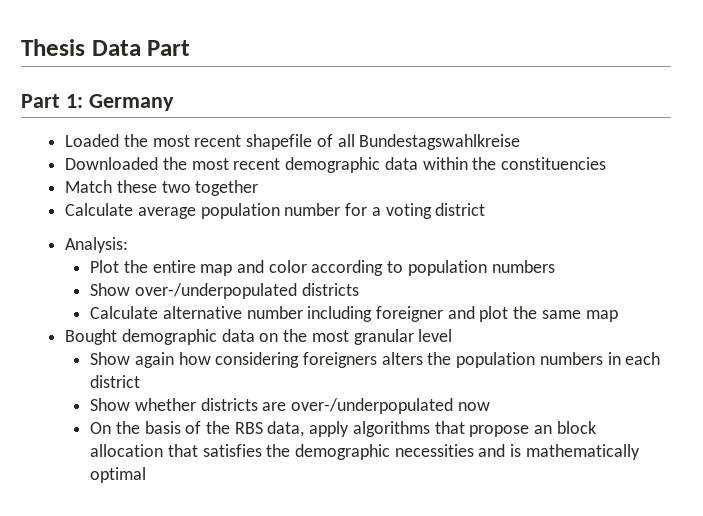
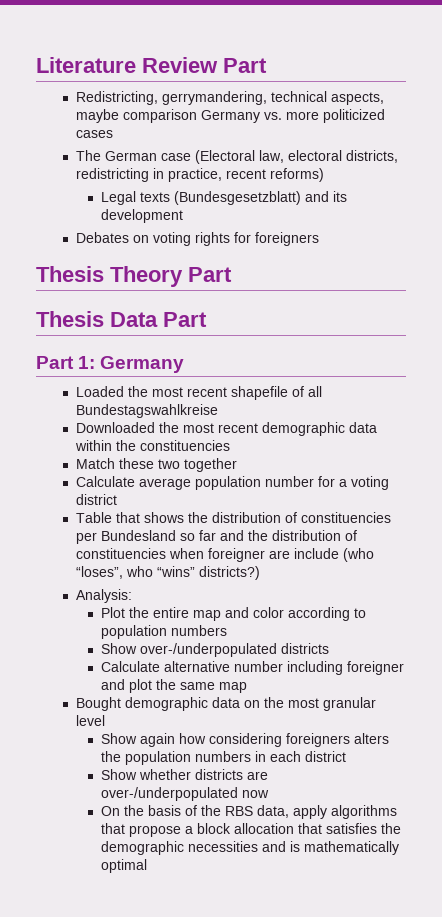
+ Literature Review Part
+ Redistricting, gerrymandering, technical aspects, maybe comparison Germany vs. more politicized cases
+ The German case (Electoral law, electoral districts, redistricting in practice, recent reforms)
+ Legal texts (Bundesgesetzblatt) and its development
+ Debates on voting rights for foreigners
+ Thesis Theory Part
+ Table that shows the distribution of constituencies per Bundesland so far and the distribution of constituencies when foreigner are include (who “loses”, who “wins” districts?)
- On the basis of the RBS data, apply algorithms that propose an block allocation that satisfies the demographic necessities and is mathematically optimal
+ On the basis of the RBS data, apply algorithms that propose a block allocation that satisfies the demographic necessities and is mathematically optimal

